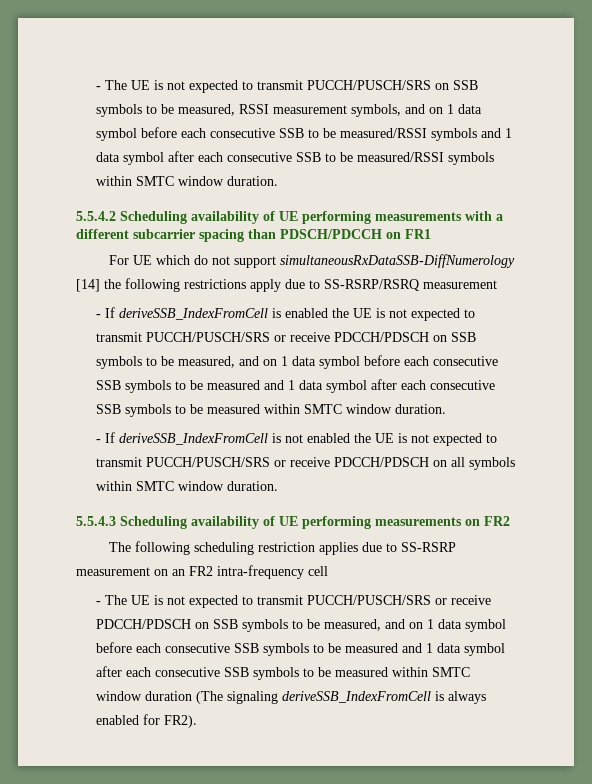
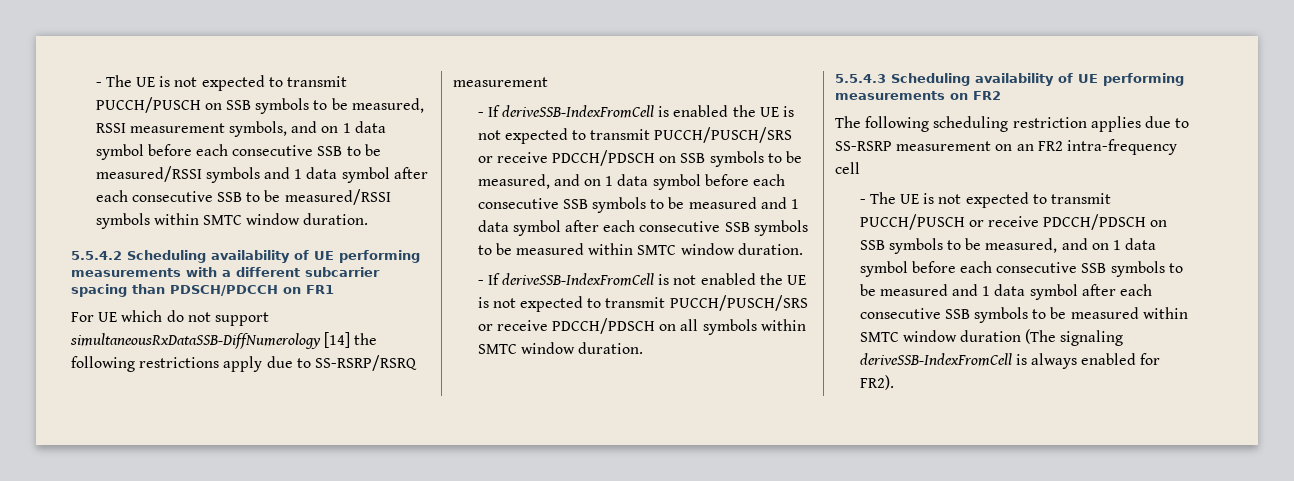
- - The UE is not expected to transmit PUCCH/PUSCH/SRS on SSB symbols to be measured, RSSI measurement symbols, and on 1 data symbol before each consecutive SSB to be measured/RSSI symbols and 1 data symbol after each consecutive SSB to be measured/RSSI symbols within SMTC window duration.
+ - The UE is not expected to transmit PUCCH/PUSCH on SSB symbols to be measured, RSSI measurement symbols, and on 1 data symbol before each consecutive SSB to be measured/RSSI symbols and 1 data symbol after each consecutive SSB to be measured/RSSI symbols within SMTC window duration.
- - If deriveSSB_IndexFromCell is enabled the UE is not expected to transmit PUCCH/PUSCH/SRS or receive PDCCH/PDSCH on SSB symbols to be measured, and on 1 data symbol before each consecutive SSB symbols to be measured and 1 data symbol after each consecutive SSB symbols to be measured within SMTC window duration.
+ - If deriveSSB-IndexFromCell is enabled the UE is not expected to transmit PUCCH/PUSCH/SRS or receive PDCCH/PDSCH on SSB symbols to be measured, and on 1 data symbol before each consecutive SSB symbols to be measured and 1 data symbol after each consecutive SSB symbols to be measured within SMTC window duration.
- - If deriveSSB_IndexFromCell is not enabled the UE is not expected to transmit PUCCH/PUSCH/SRS or receive PDCCH/PDSCH on all symbols within SMTC window duration.
+ - If deriveSSB-IndexFromCell is not enabled the UE is not expected to transmit PUCCH/PUSCH/SRS or receive PDCCH/PDSCH on all symbols within SMTC window duration.
- - The UE is not expected to transmit PUCCH/PUSCH/SRS or receive PDCCH/PDSCH on SSB symbols to be measured, and on 1 data symbol before each consecutive SSB symbols to be measured and 1 data symbol after each consecutive SSB symbols to be measured within SMTC window duration (The signaling deriveSSB_IndexFromCell is always enabled for FR2).
+ - The UE is not expected to transmit PUCCH/PUSCH or receive PDCCH/PDSCH on SSB symbols to be measured, and on 1 data symbol before each consecutive SSB symbols to be measured and 1 data symbol after each consecutive SSB symbols to be measured within SMTC window duration (The signaling deriveSSB-IndexFromCell is always enabled for FR2).

